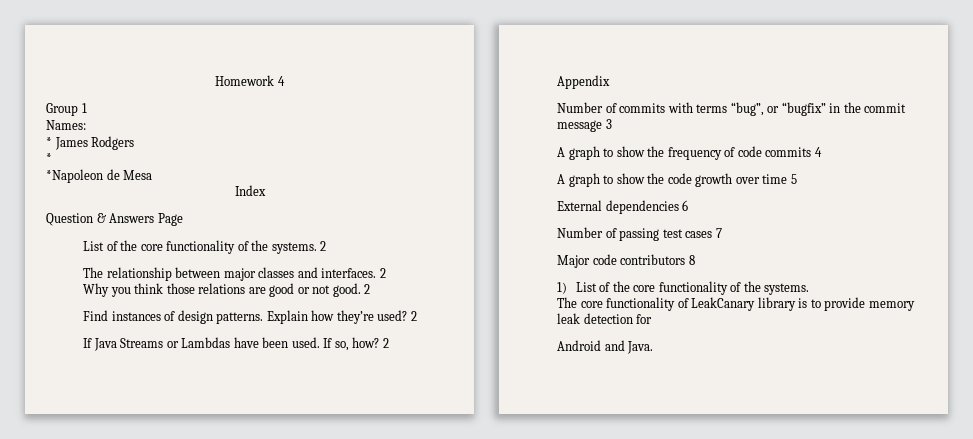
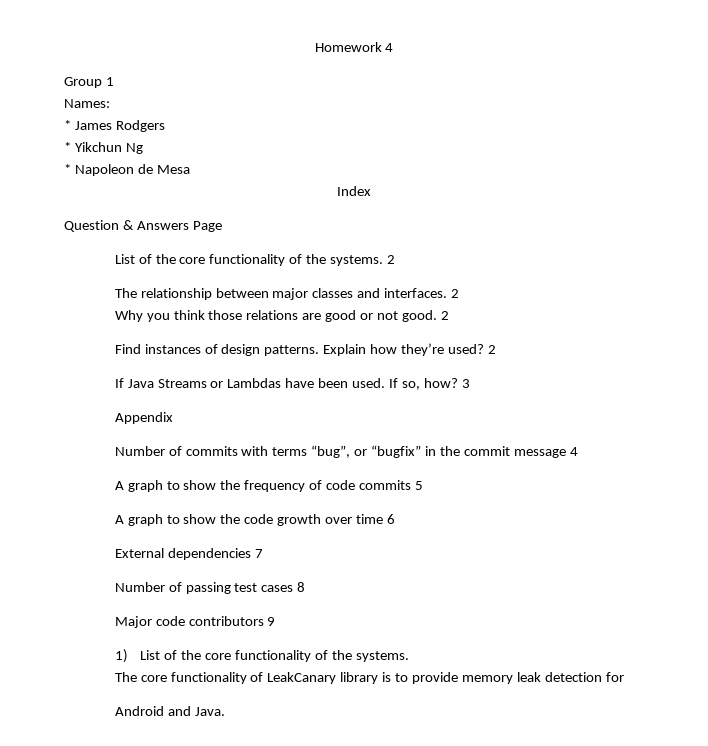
  * James Rodgers
- *
- *Napoleon de Mesa
+ * Yikchun Ng
+ * Napoleon de Mesa
- If so, how? 2
+ If so, how? 3
- Number of commits with terms “bug”, or “bugfix” in the commit message 3
+ Number of commits with terms “bug”, or “bugfix” in the commit message 4
- A graph to show the frequency of code commits 4
+ A graph to show the frequency of code commits 5
- A graph to show the code growth over time 5
+ A graph to show the code growth over time 6
- External dependencies 6
+ External dependencies 7
- Number of passing test cases 7
+ Number of passing test cases 8
- Major code contributors 8
+ Major code contributors 9

